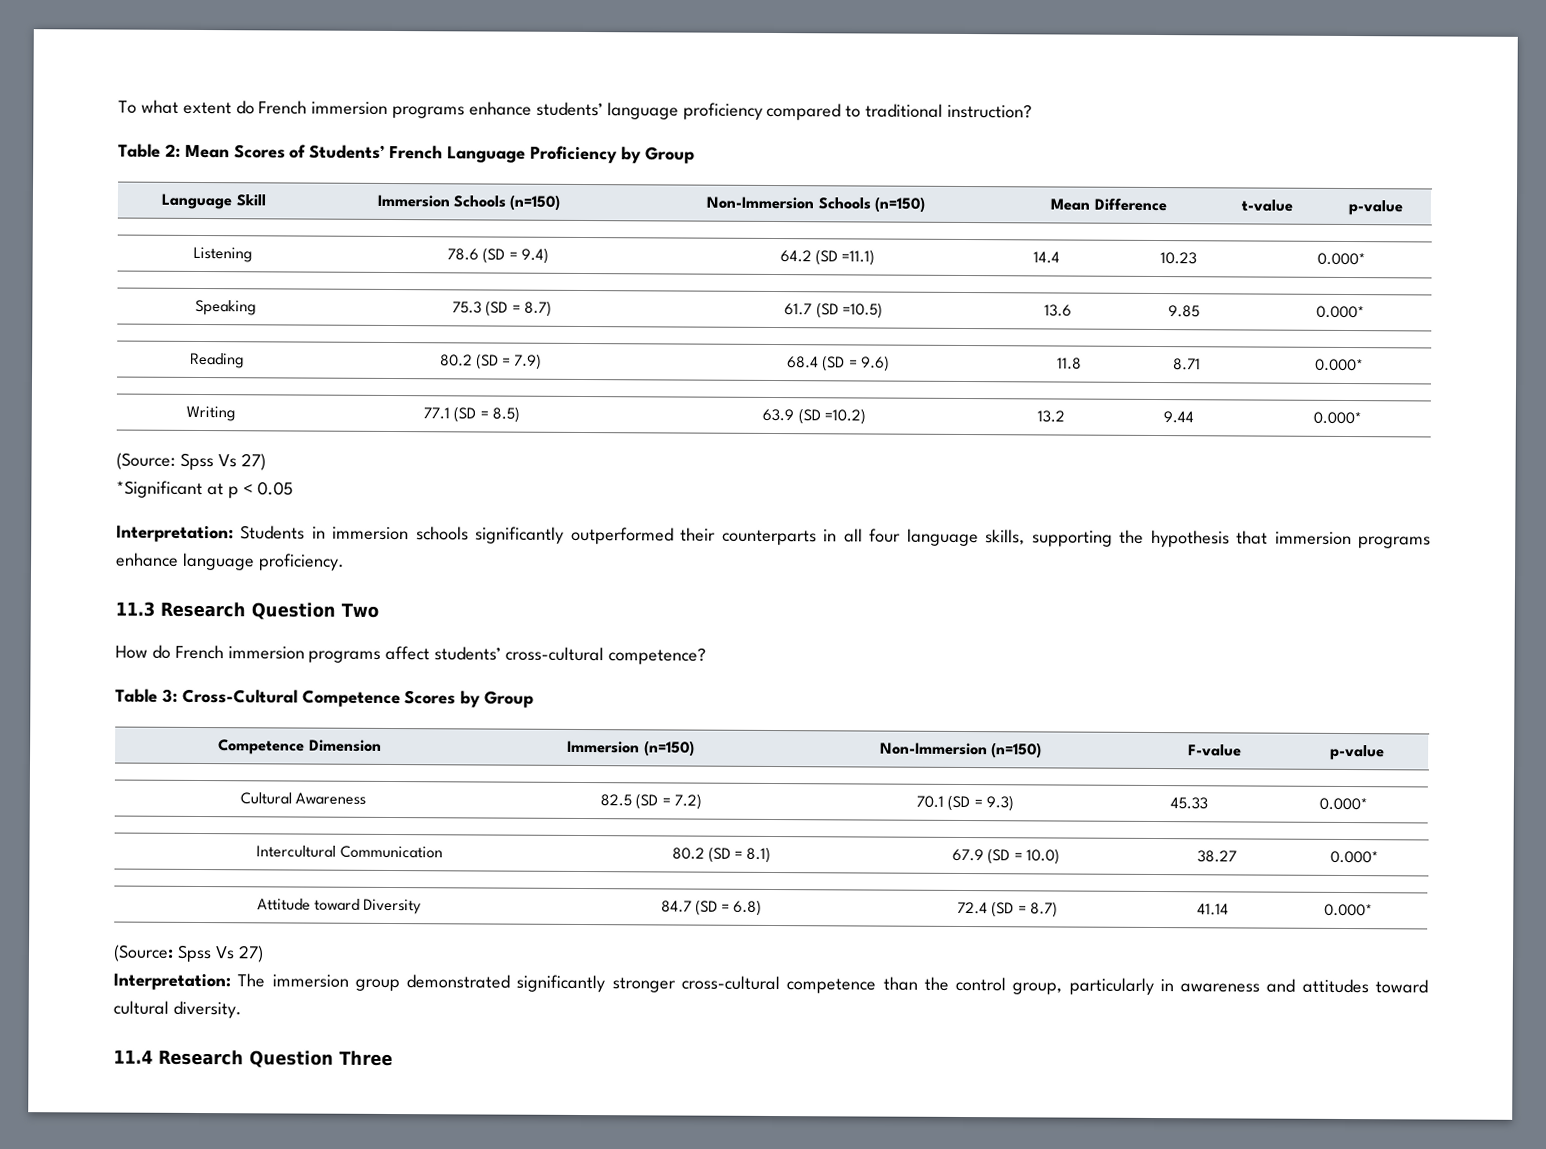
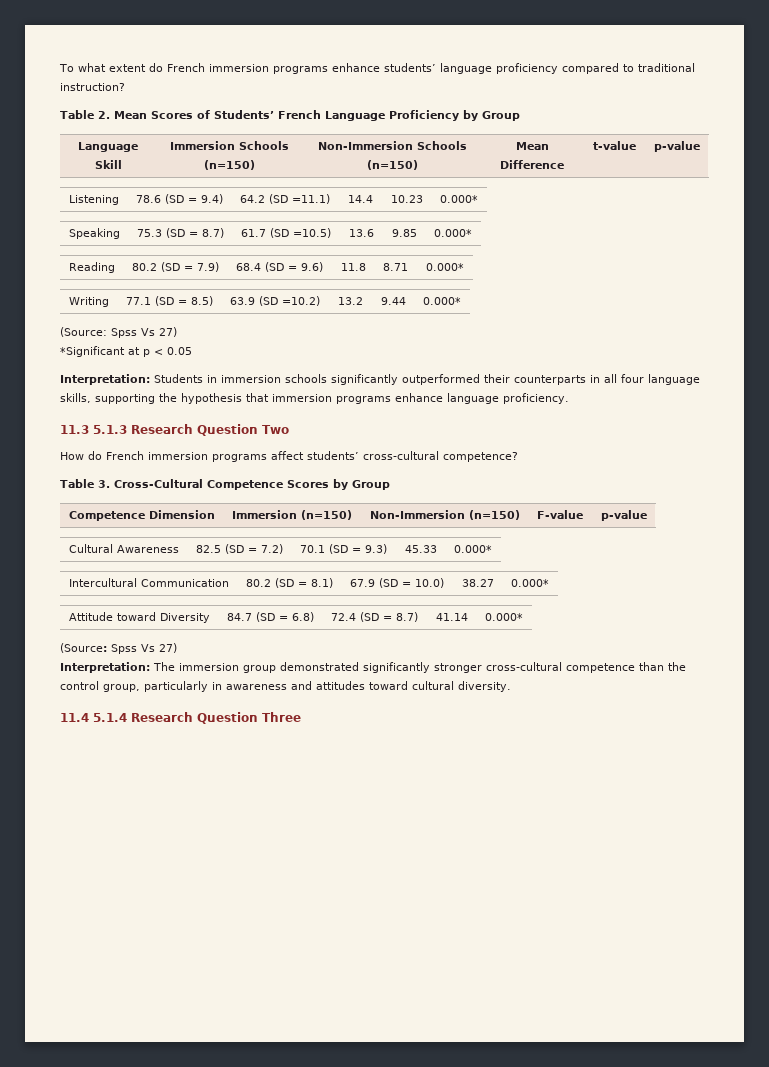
- Table 2: Mean Scores of Students’ French Language Proficiency by Group
+ Table 2. Mean Scores of Students’ French Language Proficiency by Group
- 11.3 Research Question Two
+ 11.3 5.1.3 Research Question Two
- Table 3: Cross-Cultural Competence Scores by Group
+ Table 3. Cross-Cultural Competence Scores by Group
- 11.4 Research Question Three
+ 11.4 5.1.4 Research Question Three

